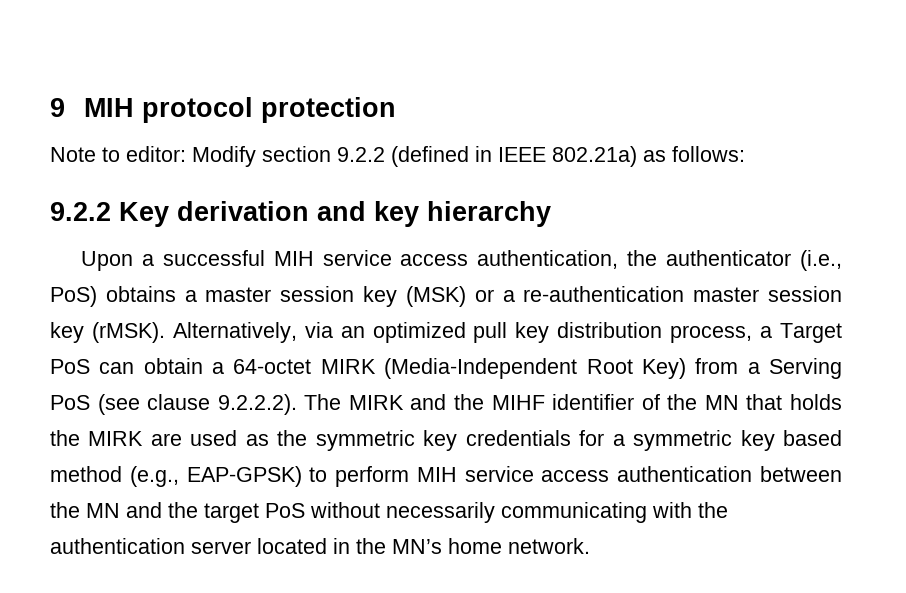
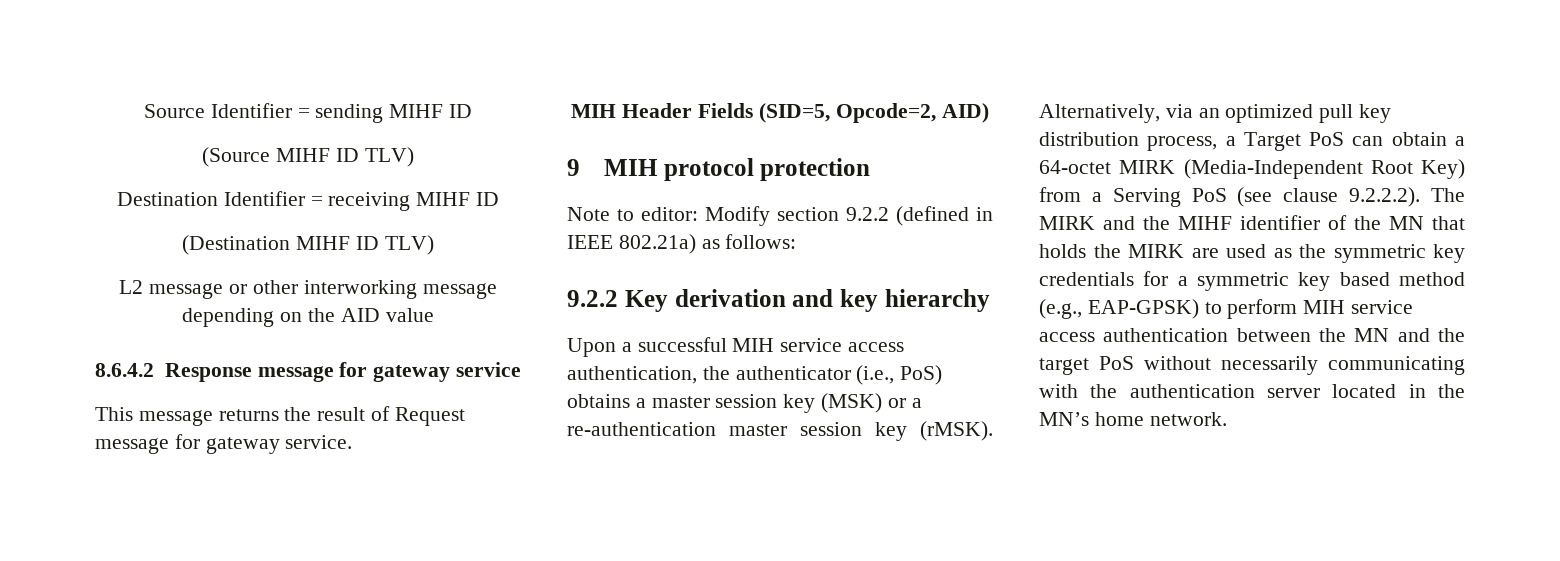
+ Source Identifier = sending MIHF ID
+ (Source MIHF ID TLV)
+ Destination Identifier = receiving MIHF ID
+ (Destination MIHF ID TLV)
+ L2 message or other interworking message depending on the AID value
+ 8.6.4.2 Response message for gateway service
+ This message returns the result of Request message for gateway service.
+ MIH Header Fields (SID=5, Opcode=2, AID)

